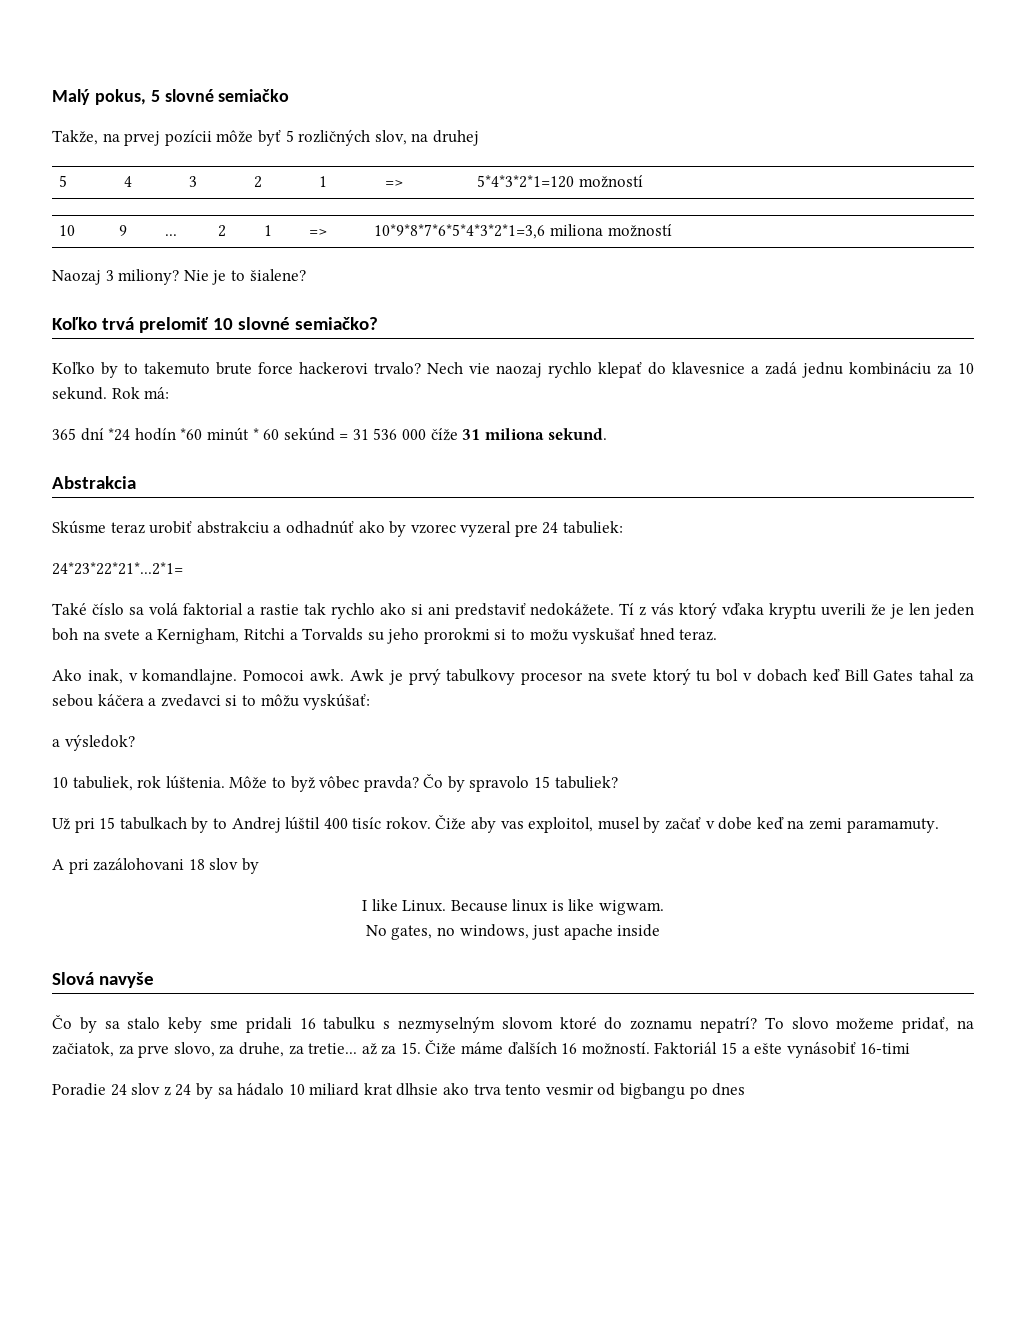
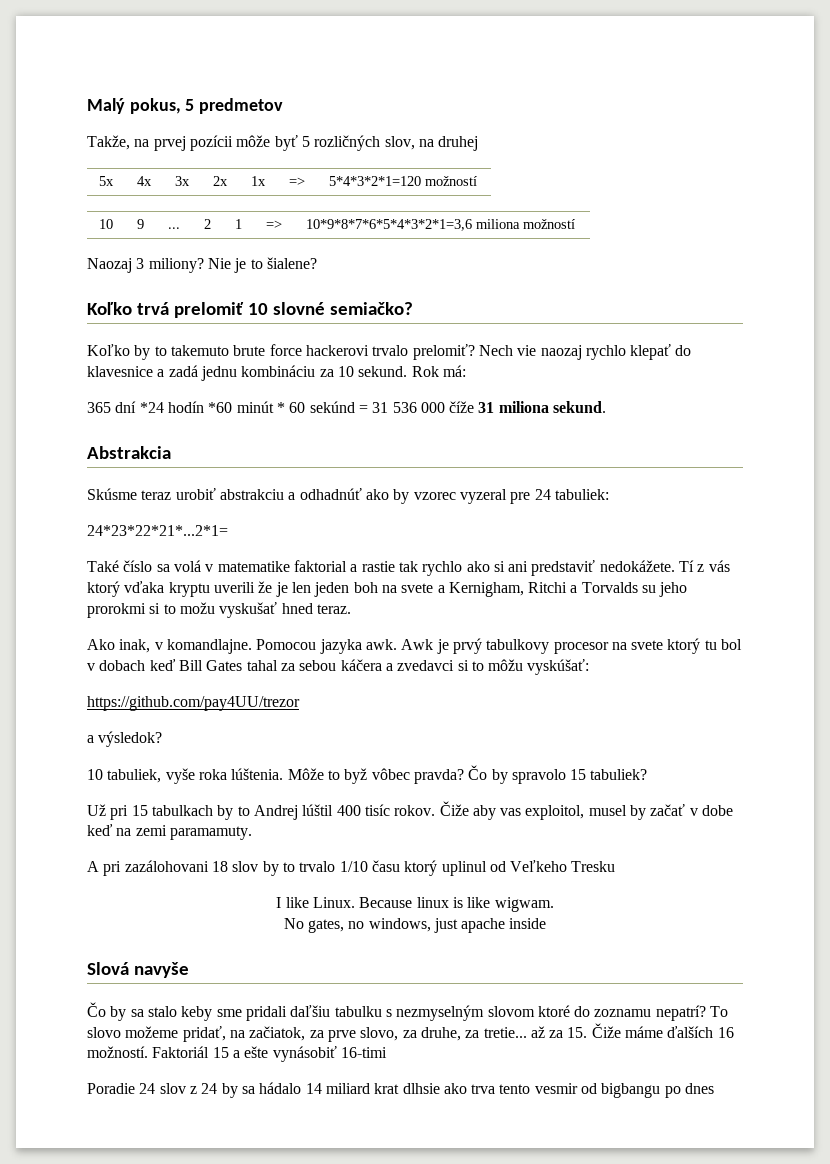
- Malý pokus, 5 slovné semiačko
+ Malý pokus, 5 predmetov
- 5 | 4 | 3 | 2 | 1 | => | 5*4*3*2*1=120 možností
+ 5x | 4x | 3x | 2x | 1x | => | 5*4*3*2*1=120 možností
- Koľko by to takemuto brute force hackerovi trvalo?
+ Koľko by to takemuto brute force hackerovi trvalo prelomiť?
- Také číslo sa volá faktorial a rastie tak rychlo ako si ani predstaviť nedokážete.
+ Také číslo sa volá v matematike faktorial a rastie tak rychlo ako si ani predstaviť nedokážete.
- Pomocoi awk.
+ Pomocou jazyka awk.
+ https://github.com/pay4UU/trezor
- 10 tabuliek, rok lúštenia.
+ 10 tabuliek, vyše roka lúštenia.
- A pri zazálohovani 18 slov by
+ A pri zazálohovani 18 slov by to trvalo 1/10 času ktorý uplinul od Veľkeho Tresku
- Čo by sa stalo keby sme pridali 16 tabulku s nezmyselným slovom ktoré do zoznamu nepatrí?
+ Čo by sa stalo keby sme pridali daľšiu tabulku s nezmyselným slovom ktoré do zoznamu nepatrí?
- Poradie 24 slov z 24 by sa hádalo 10 miliard krat dlhsie ako trva tento vesmir od bigbangu po dnes
+ Poradie 24 slov z 24 by sa hádalo 14 miliard krat dlhsie ako trva tento vesmir od bigbangu po dnes

